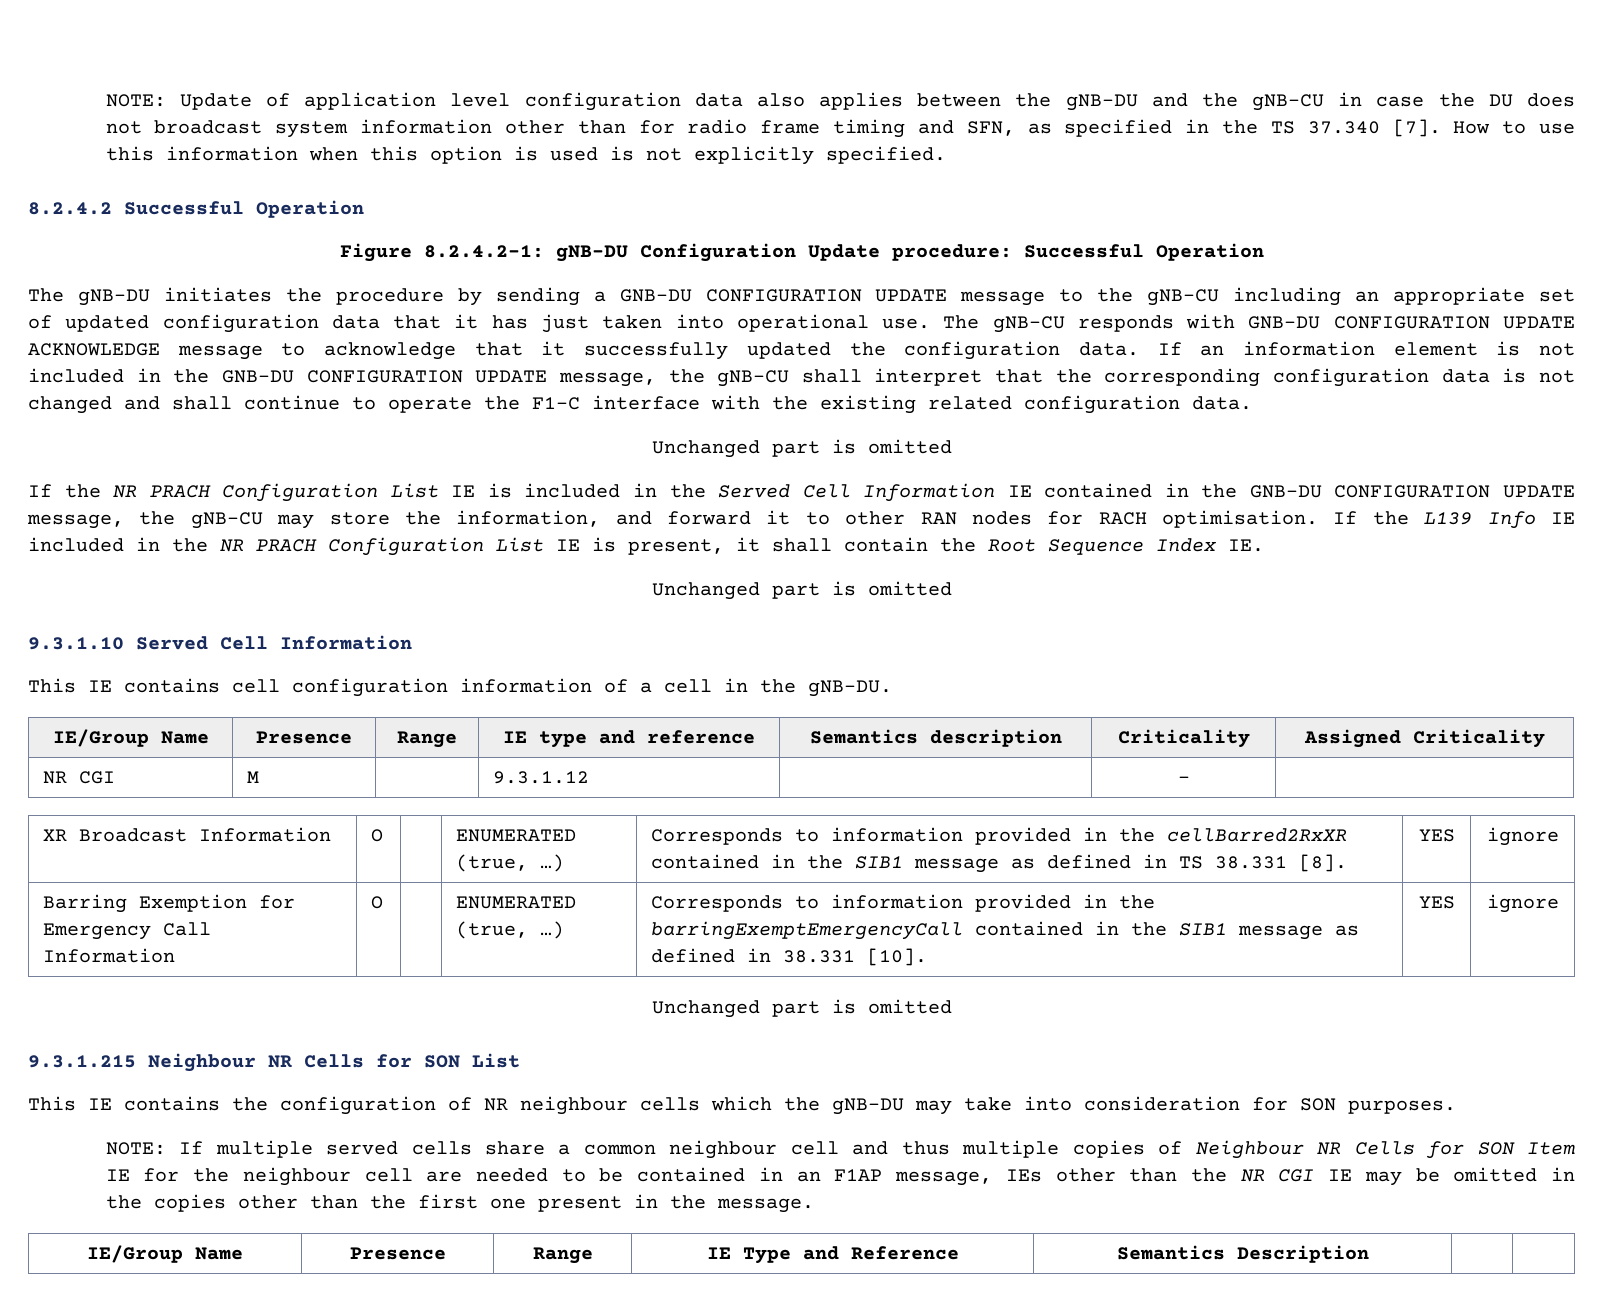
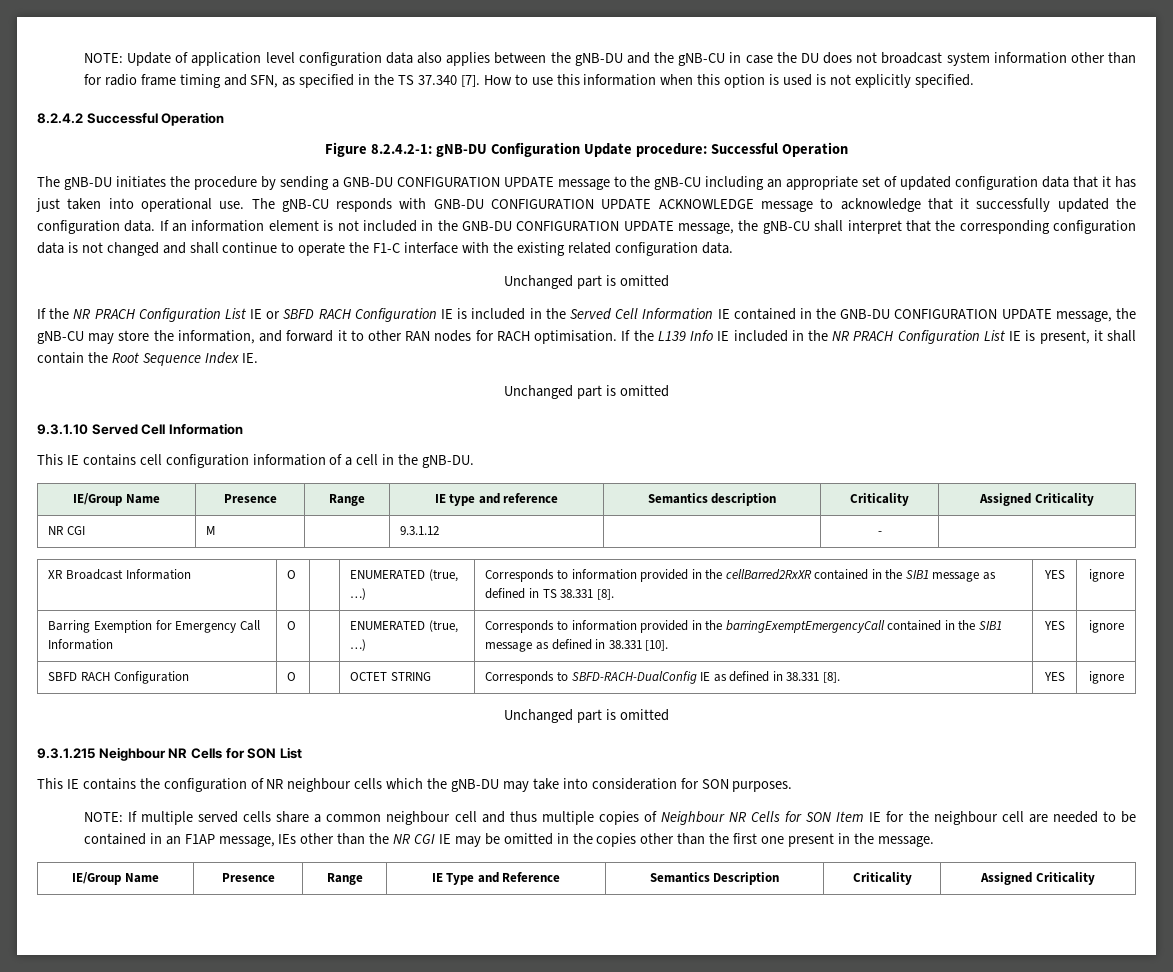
- If the NR PRACH Configuration List IE is included in the Served Cell Information IE contained in the GNB-DU CONFIGURATION UPDATE message, the gNB-CU may store the information, and forward it to other RAN nodes for RACH optimisation.
+ If the NR PRACH Configuration List IE or SBFD RACH Configuration IE is included in the Served Cell Information IE contained in the GNB-DU CONFIGURATION UPDATE message, the gNB-CU may store the information, and forward it to other RAN nodes for RACH optimisation.
+ SBFD RACH Configuration | O | | OCTET STRING | Corresponds to SBFD-RACH-DualConfig IE as defined in 38.331 [8]. | YES | ignore
- IE/Group Name | Presence | Range | IE Type and Reference | Semantics Description | |
+ IE/Group Name | Presence | Range | IE Type and Reference | Semantics Description | Criticality | Assigned Criticality

